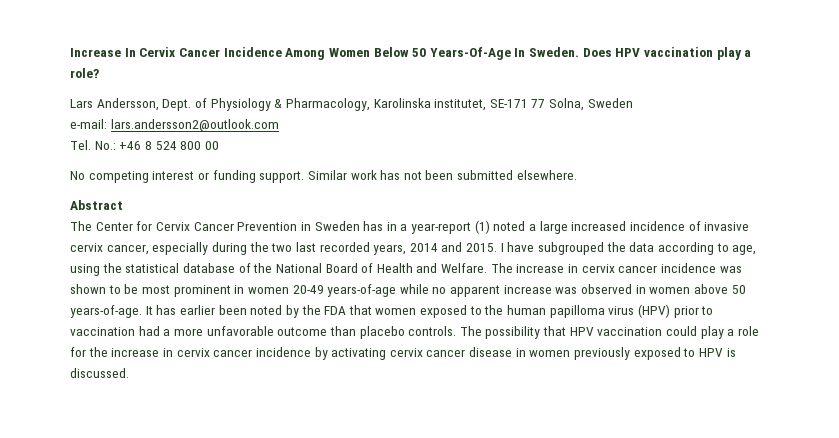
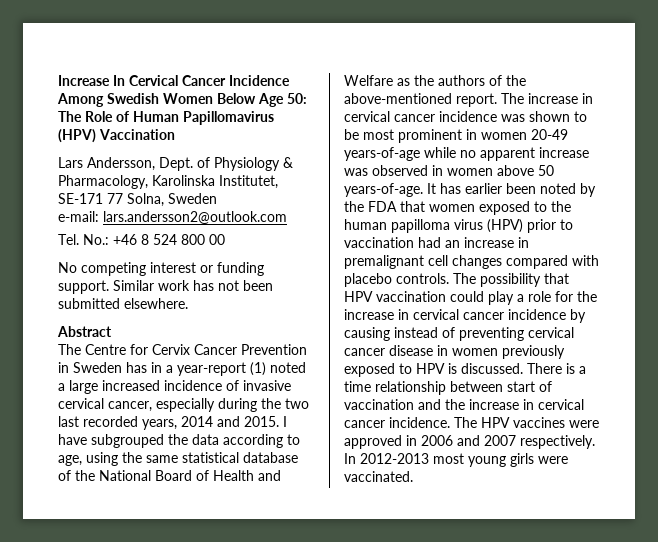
- Increase In Cervix Cancer Incidence Among Women Below 50 Years-Of-Age In Sweden. Does HPV vaccination play a role?
+ Increase In Cervical Cancer Incidence Among Swedish Women Below Age 50: The Role of Human Papillomavirus (HPV) Vaccination
- Lars Andersson, Dept. of Physiology & Pharmacology, Karolinska institutet, SE-171 77 Solna, Sweden
+ Lars Andersson, Dept. of Physiology & Pharmacology, Karolinska Institutet, SE-171 77 Solna, Sweden
- The Center for Cervix Cancer Prevention in Sweden has in a year-report (1) noted a large increased incidence of invasive cervix cancer, especially during the two last recorded years, 2014 and 2015.
+ The Centre for Cervix Cancer Prevention in Sweden has in a year-report (1) noted a large increased incidence of invasive cervical cancer, especially during the two last recorded years, 2014 and 2015.
- I have subgrouped the data according to age, using the statistical database of the National Board of Health and Welfare.
+ I have subgrouped the data according to age, using the same statistical database of the National Board of Health and Welfare as the authors of the above-mentioned report.
- The increase in cervix cancer incidence was shown to be most prominent in women 20-49 years-of-age while no apparent increase was observed in women above 50 years-of-age.
+ The increase in cervical cancer incidence was shown to be most prominent in women 20-49 years-of-age while no apparent increase was observed in women above 50 years-of-age.
- It has earlier been noted by the FDA that women exposed to the human papilloma virus (HPV) prior to vaccination had a more unfavorable outcome than placebo controls.
+ It has earlier been noted by the FDA that women exposed to the human papilloma virus (HPV) prior to vaccination had an increase in premalignant cell changes compared with placebo controls.
- The possibility that HPV vaccination could play a role for the increase in cervix cancer incidence by activating cervix cancer disease in women previously exposed to HPV is discussed.
+ The possibility that HPV vaccination could play a role for the increase in cervical cancer incidence by causing instead of preventing cervical cancer disease in women previously exposed to HPV is discussed.
+ There is a time relationship between start of vaccination and the increase in cervical cancer incidence. The HPV vaccines were approved in 2006 and 2007 respectively. In 2012-2013 most young girls were vaccinated.

